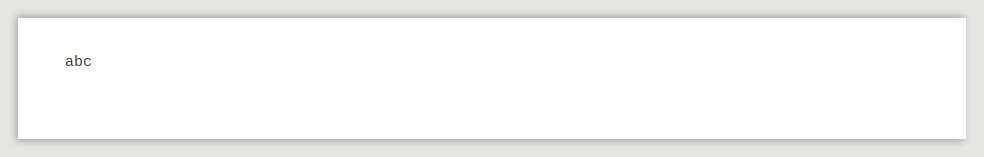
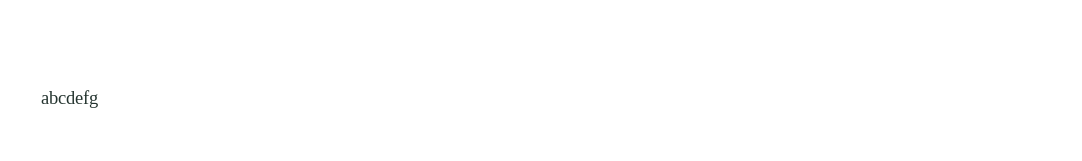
- abc
+ abcdefg

